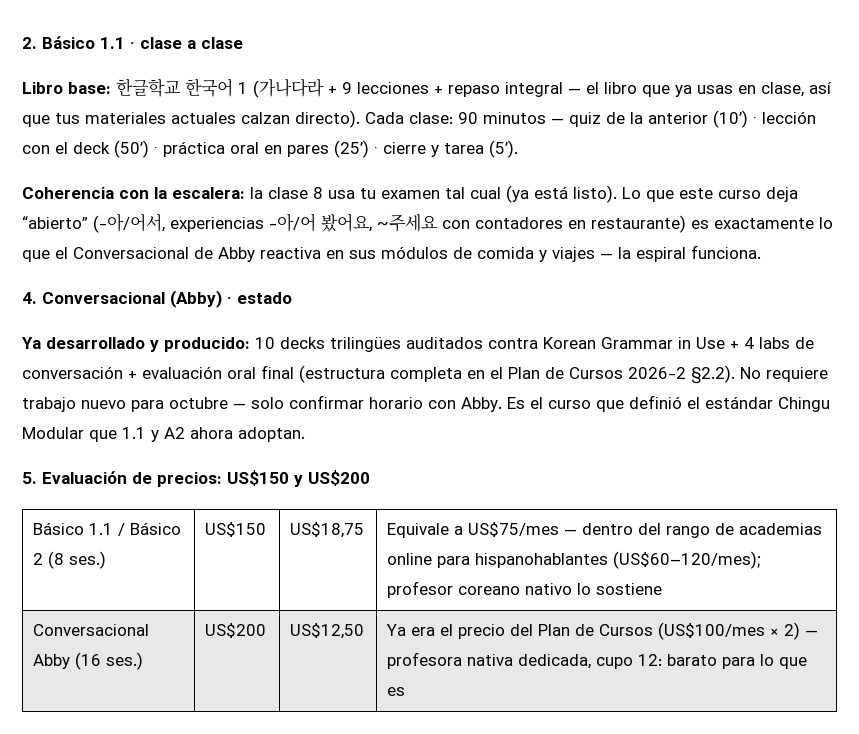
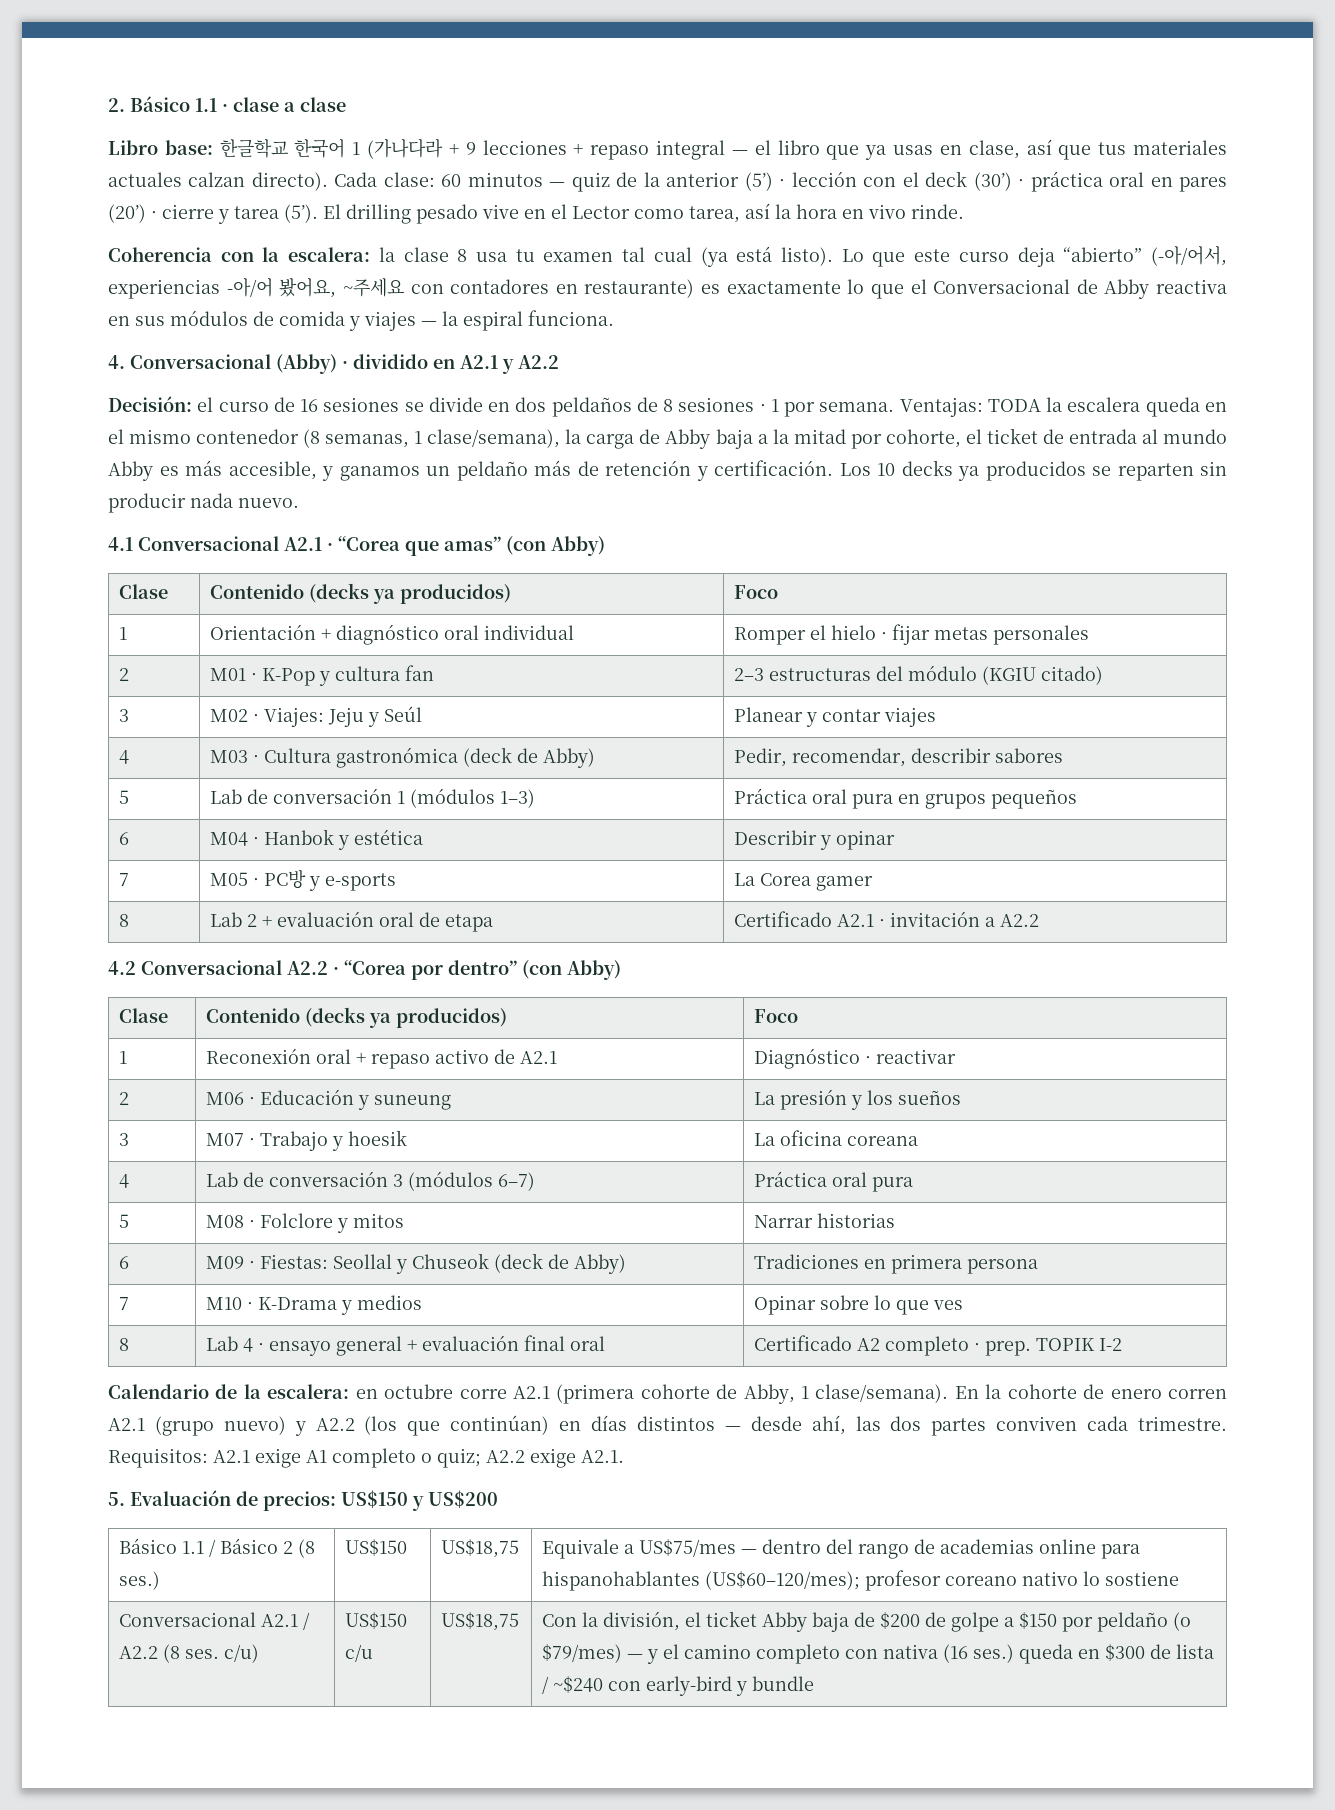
- Cada clase: 90 minutos — quiz de la anterior (10’) · lección con el deck (50’) · práctica oral en pares (25’) · cierre y tarea (5’).
+ Cada clase: 60 minutos — quiz de la anterior (5’) · lección con el deck (30’) · práctica oral en pares (20’) · cierre y tarea (5’). El drilling pesado vive en el Lector como tarea, así la hora en vivo rinde.
- 4. Conversacional (Abby) · estado
- Ya desarrollado y producido: 10 decks trilingües auditados contra Korean Grammar in Use + 4 labs de conversación + evaluación oral final (estructura completa en el Plan de Cursos 2026-2 §2.2). No requiere trabajo nuevo para octubre — solo confirmar horario con Abby. Es el curso que definió el estándar Chingu Modular que 1.1 y A2 ahora adoptan.
+ 4. Conversacional (Abby) · dividido en A2.1 y A2.2
+ Decisión: el curso de 16 sesiones se divide en dos peldaños de 8 sesiones · 1 por semana. Ventajas: TODA la escalera queda en el mismo contenedor (8 semanas, 1 clase/semana), la carga de Abby baja a la mitad por cohorte, el ticket de entrada al mundo Abby es más accesible, y ganamos un peldaño más de retención y certificación. Los 10 decks ya producidos se reparten sin producir nada nuevo.
+ 4.1 Conversacional A2.1 · “Corea que amas” (con Abby)
+ Clase | Contenido (decks ya producidos) | Foco
+ 1 | Orientación + diagnóstico oral individual | Romper el hielo · fijar metas personales
+ 2 | M01 · K-Pop y cultura fan | 2–3 estructuras del módulo (KGIU citado)
+ 3 | M02 · Viajes: Jeju y Seúl | Planear y contar viajes
+ 4 | M03 · Cultura gastronómica (deck de Abby) | Pedir, recomendar, describir sabores
+ 5 | Lab de conversación 1 (módulos 1–3) | Práctica oral pura en grupos pequeños
+ 6 | M04 · Hanbok y estética | Describir y opinar
+ 7 | M05 · PC방 y e-sports | La Corea gamer
+ 8 | Lab 2 + evaluación oral de etapa | Certificado A2.1 · invitación a A2.2
+ 4.2 Conversacional A2.2 · “Corea por dentro” (con Abby)
+ Clase | Contenido (decks ya producidos) | Foco
+ 1 | Reconexión oral + repaso activo de A2.1 | Diagnóstico · reactivar
+ 2 | M06 · Educación y suneung | La presión y los sueños
+ 3 | M07 · Trabajo y hoesik | La oficina coreana
+ 4 | Lab de conversación 3 (módulos 6–7) | Práctica oral pura
+ 5 | M08 · Folclore y mitos | Narrar historias
+ 6 | M09 · Fiestas: Seollal y Chuseok (deck de Abby) | Tradiciones en primera persona
+ 7 | M10 · K-Drama y medios | Opinar sobre lo que ves
+ 8 | Lab 4 · ensayo general + evaluación final oral | Certificado A2 completo · prep. TOPIK I-2
+ Calendario de la escalera: en octubre corre A2.1 (primera cohorte de Abby, 1 clase/semana). En la cohorte de enero corren A2.1 (grupo nuevo) y A2.2 (los que continúan) en días distintos — desde ahí, las dos partes conviven cada trimestre. Requisitos: A2.1 exige A1 completo o quiz; A2.2 exige A2.1.
- Conversacional Abby (16 ses.) | US$200 | US$12,50 | Ya era el precio del Plan de Cursos (US$100/mes × 2) — profesora nativa dedicada, cupo 12: barato para lo que es
+ Conversacional A2.1 / A2.2 (8 ses. c/u) | US$150 c/u | US$18,75 | Con la división, el ticket Abby baja de $200 de golpe a $150 por peldaño (o $79/mes) — y el camino completo con nativa (16 ses.) queda en $300 de lista / ~$240 con early-bird y bundle

